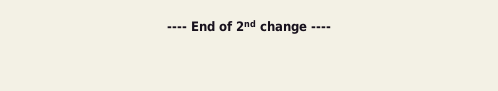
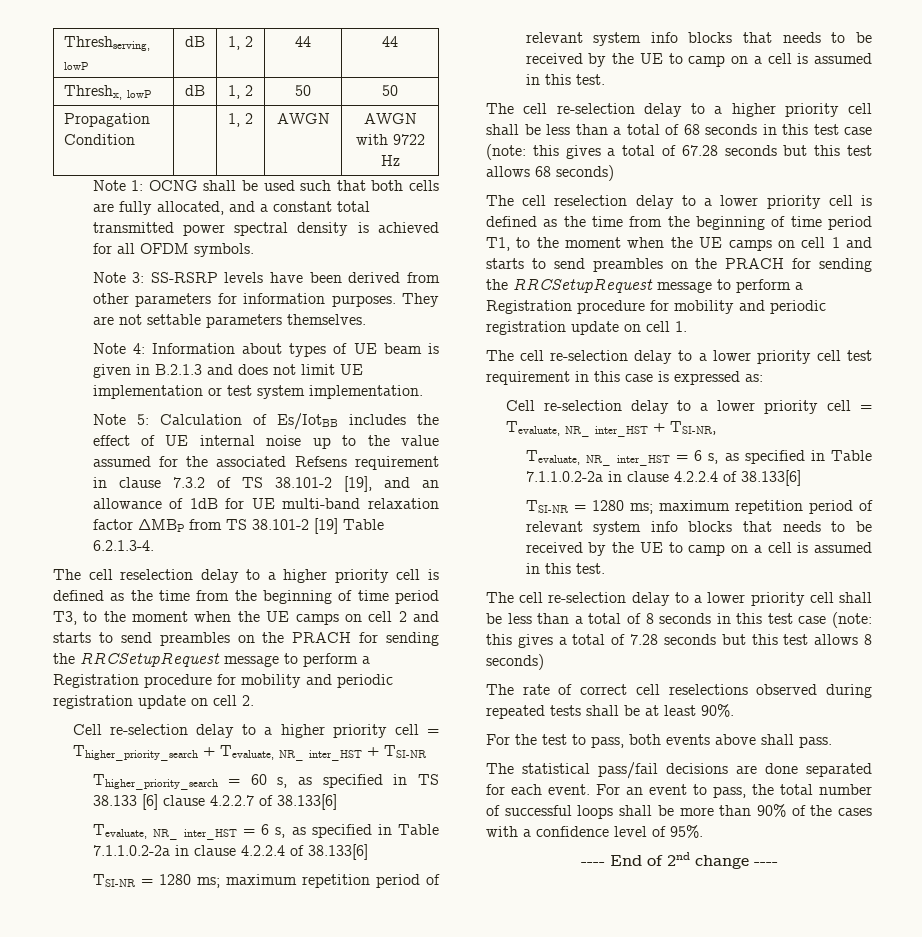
+ Threshserving, lowP | dB | 1, 2 | 44 | 44
+ Threshx, lowP | dB | 1, 2 | 50 | 50
+ Propagation Condition | | 1, 2 | AWGN | AWGN with 9722 Hz
+ Note 1: OCNG shall be used such that both cells are fully allocated, and a constant total transmitted power spectral density is achieved for all OFDM symbols.
+ Note 3: SS-RSRP levels have been derived from other parameters for information purposes. They are not settable parameters themselves.
+ Note 4: Information about types of UE beam is given in B.2.1.3 and does not limit UE implementation or test system implementation.
+ Note 5: Calculation of Es/IotBB includes the effect of UE internal noise up to the value assumed for the associated Refsens requirement in clause 7.3.2 of TS 38.101-2 [19], and an allowance of 1dB for UE multi-band relaxation factor ΔMBP from TS 38.101-2 [19] Table 6.2.1.3-4.
+ The cell reselection delay to a higher priority cell is defined as the time from the beginning of time period T3, to the moment when the UE camps on cell 2 and starts to send preambles on the PRACH for sending the RRCSetupRequest message to perform a Registration procedure for mobility and periodic registration update on cell 2.
+ Cell re-selection delay to a higher priority cell = Thigher_priority_search + Tevaluate, NR_ inter_HST + TSI-NR
+ Thigher_priority_search = 60 s, as specified in TS 38.133 [6] clause 4.2.2.7 of 38.133[6]
+ Tevaluate, NR_ inter_HST = 6 s, as specified in Table 7.1.1.0.2-2a in clause 4.2.2.4 of 38.133[6]
+ TSI-NR = 1280 ms; maximum repetition period of relevant system info blocks that needs to be received by the UE to camp on a cell is assumed in this test.
+ The cell re-selection delay to a higher priority cell shall be less than a total of 68 seconds in this test case (note: this gives a total of 67.28 seconds but this test allows 68 seconds)
+ The cell reselection delay to a lower priority cell is defined as the time from the beginning of time period T1, to the moment when the UE camps on cell 1 and starts to send preambles on the PRACH for sending the RRCSetupRequest message to perform a Registration procedure for mobility and periodic registration update on cell 1.
+ The cell re-selection delay to a lower priority cell test requirement in this case is expressed as:
+ Cell re-selection delay to a lower priority cell = Tevaluate, NR_ inter_HST + TSI-NR,
+ Tevaluate, NR_ inter_HST = 6 s, as specified in Table 7.1.1.0.2-2a in clause 4.2.2.4 of 38.133[6]
+ TSI-NR = 1280 ms; maximum repetition period of relevant system info blocks that needs to be received by the UE to camp on a cell is assumed in this test.
+ The cell re-selection delay to a lower priority cell shall be less than a total of 8 seconds in this test case (note: this gives a total of 7.28 seconds but this test allows 8 seconds)
+ The rate of correct cell reselections observed during repeated tests shall be at least 90%.
+ For the test to pass, both events above shall pass.
+ The statistical pass/fail decisions are done separated for each event. For an event to pass, the total number of successful loops shall be more than 90% of the cases with a confidence level of 95%.

